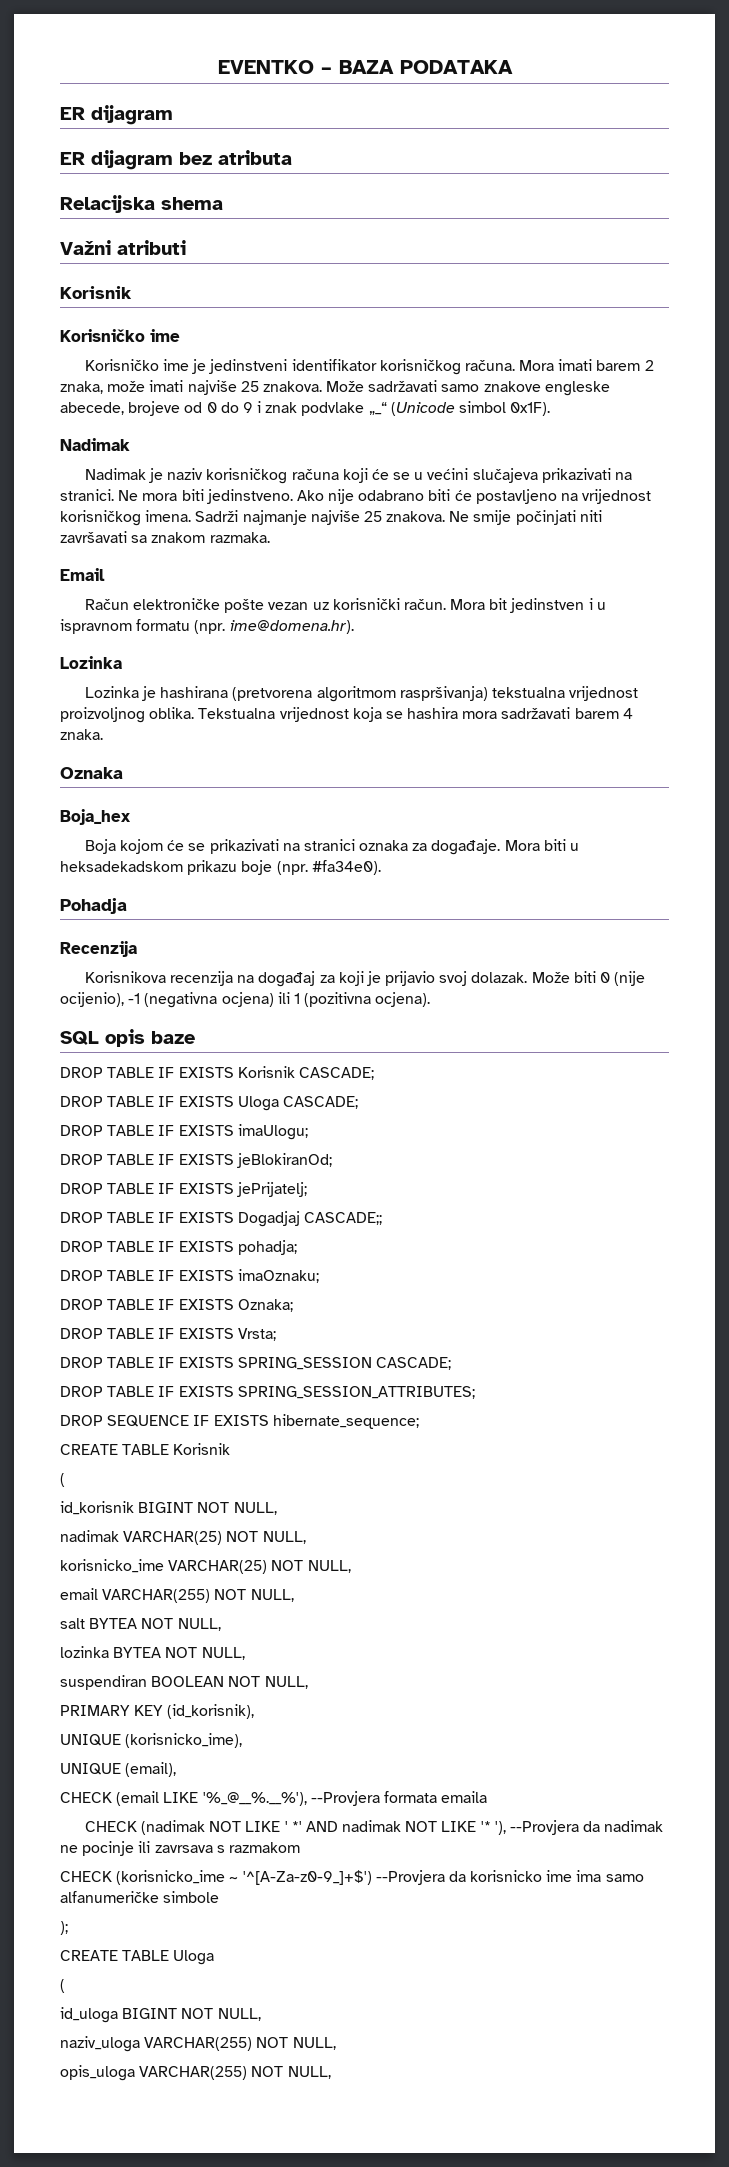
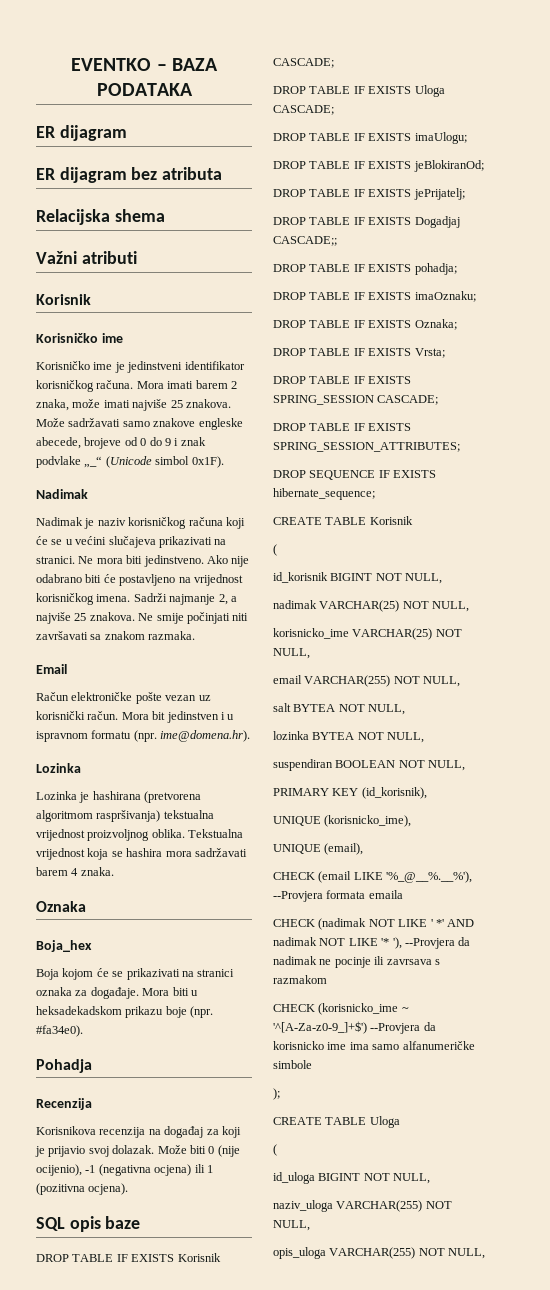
- Sadrži najmanje najviše 25 znakova.
+ Sadrži najmanje 2, a najviše 25 znakova.

